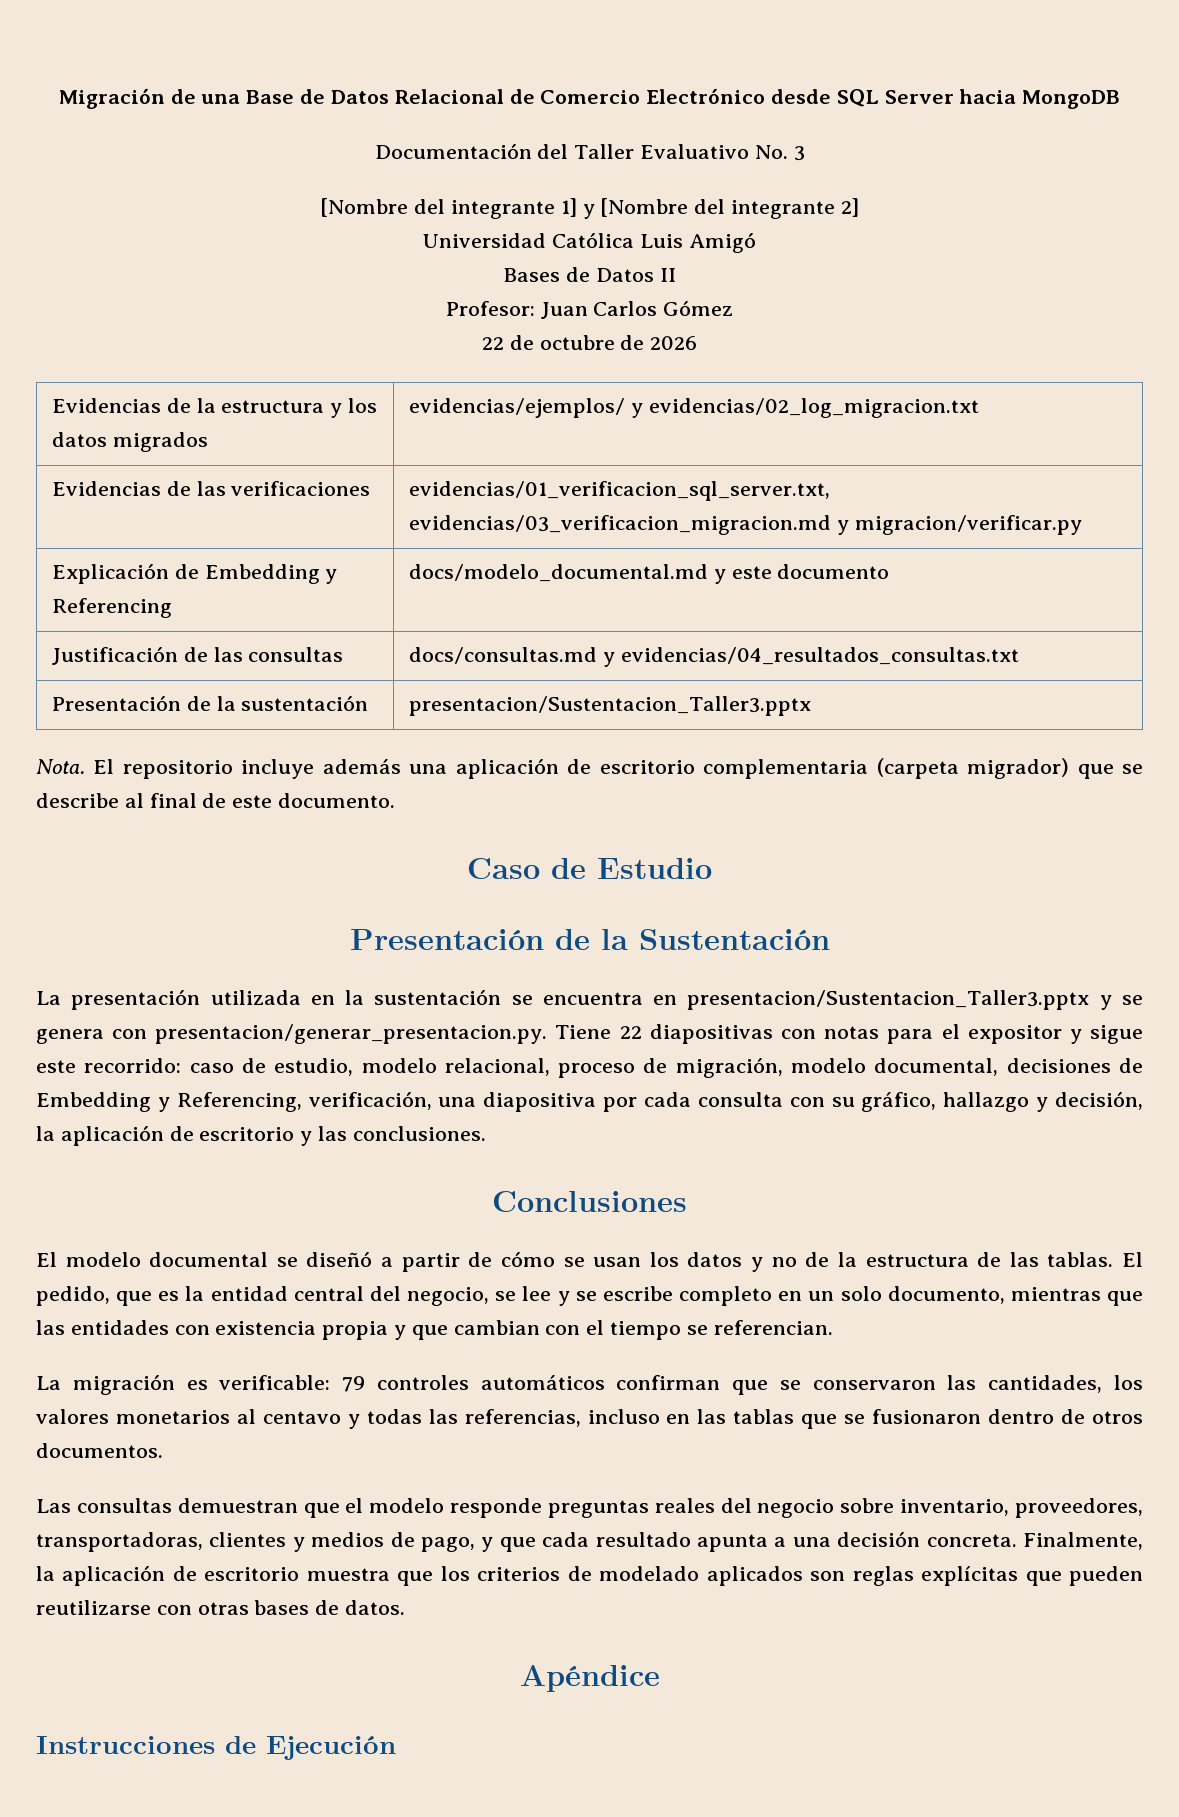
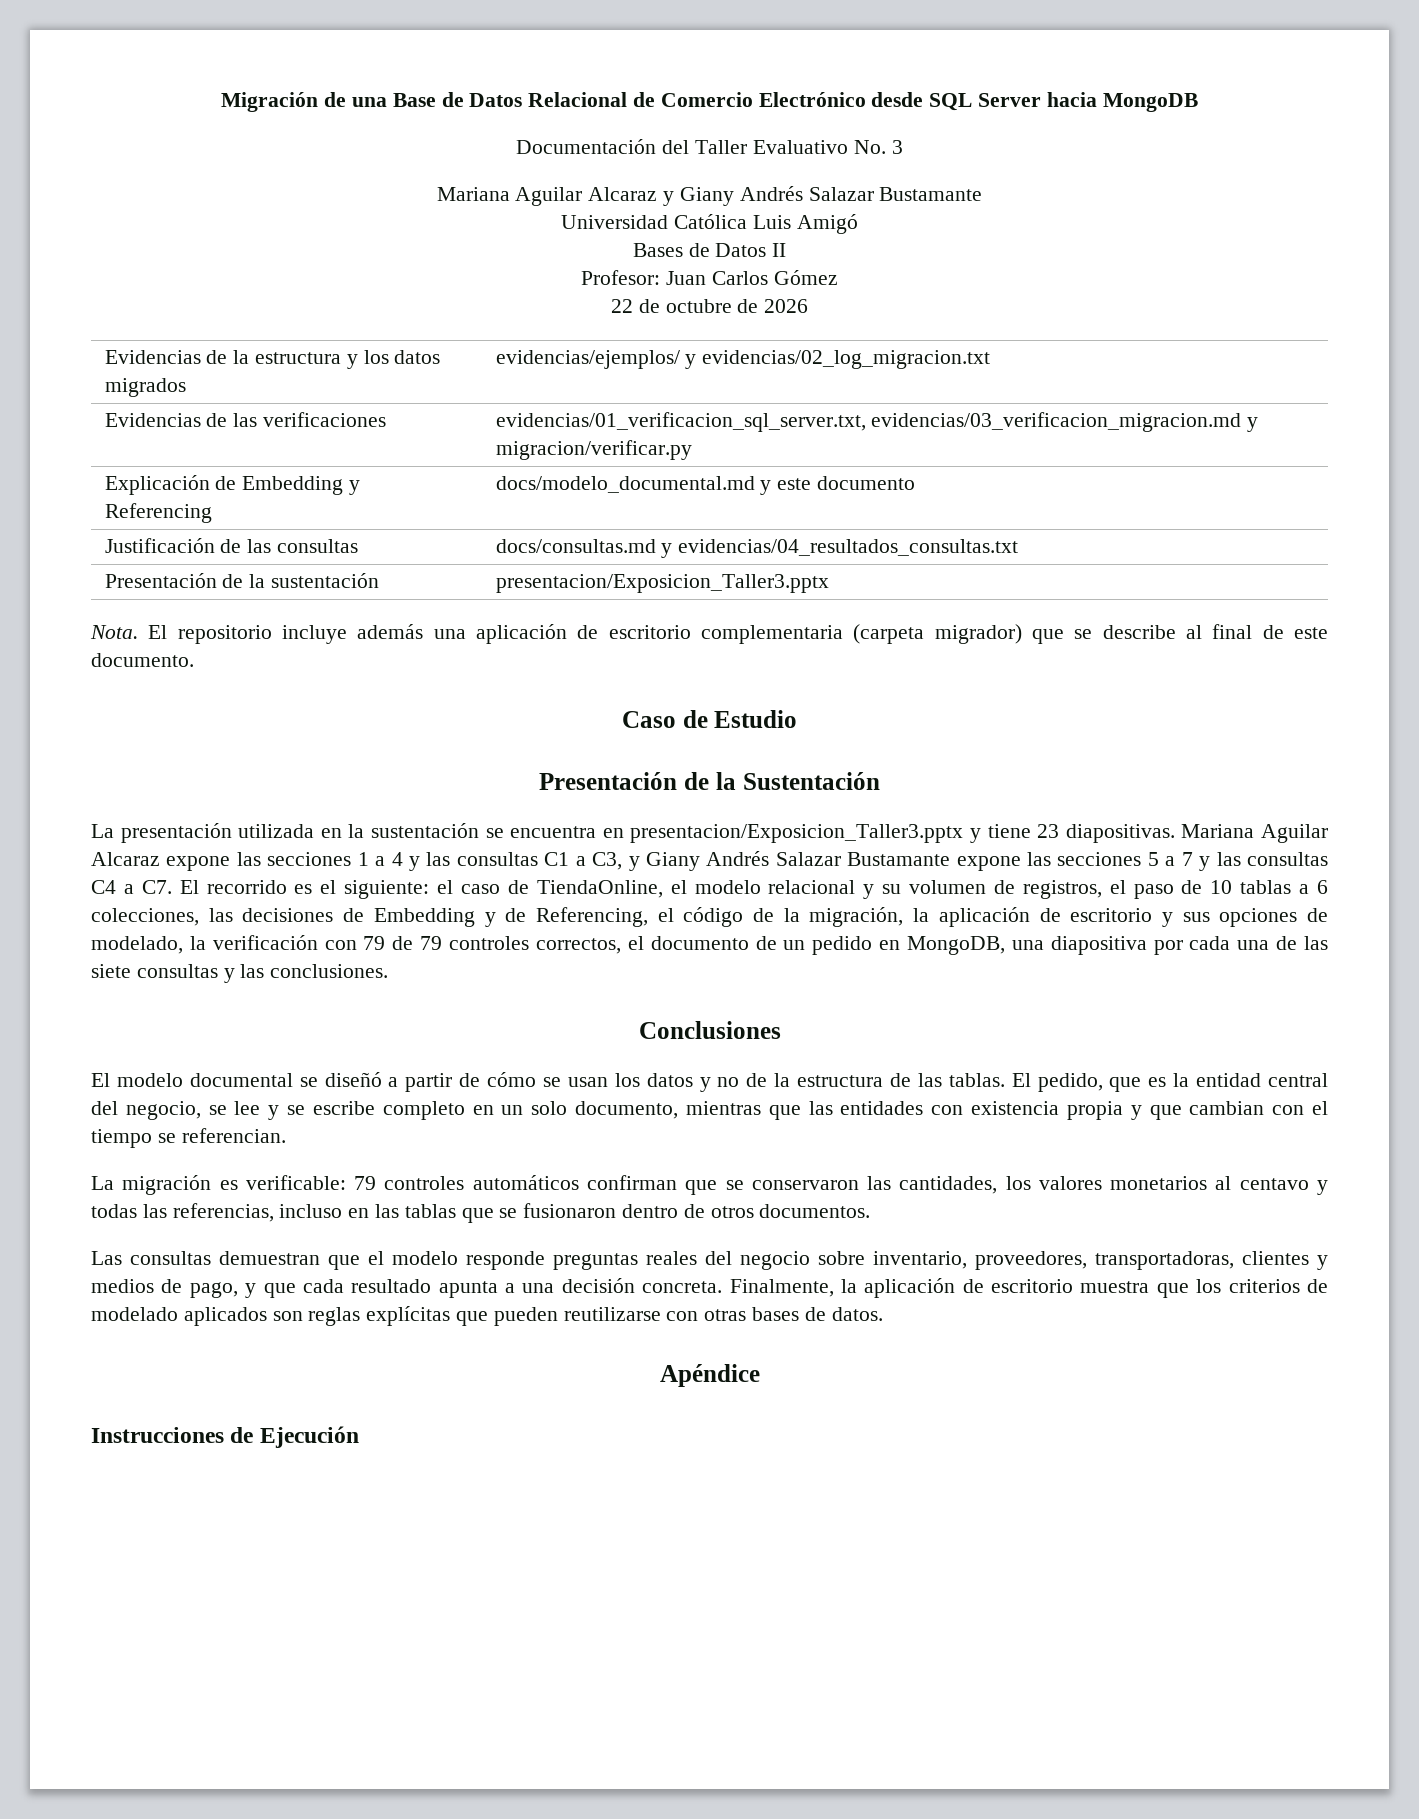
- [Nombre del integrante 1] y [Nombre del integrante 2]
+ Mariana Aguilar Alcaraz y Giany Andrés Salazar Bustamante
- Presentación de la sustentación | presentacion/Sustentacion_Taller3.pptx
+ Presentación de la sustentación | presentacion/Exposicion_Taller3.pptx
- La presentación utilizada en la sustentación se encuentra en presentacion/Sustentacion_Taller3.pptx y se genera con presentacion/generar_presentacion.py. Tiene 22 diapositivas con notas para el expositor y sigue este recorrido: caso de estudio, modelo relacional, proceso de migración, modelo documental, decisiones de Embedding y Referencing, verificación, una diapositiva por cada consulta con su gráfico, hallazgo y decisión, la aplicación de escritorio y las conclusiones.
+ La presentación utilizada en la sustentación se encuentra en presentacion/Exposicion_Taller3.pptx y tiene 23 diapositivas. Mariana Aguilar Alcaraz expone las secciones 1 a 4 y las consultas C1 a C3, y Giany Andrés Salazar Bustamante expone las secciones 5 a 7 y las consultas C4 a C7. El recorrido es el siguiente: el caso de TiendaOnline, el modelo relacional y su volumen de registros, el paso de 10 tablas a 6 colecciones, las decisiones de Embedding y de Referencing, el código de la migración, la aplicación de escritorio y sus opciones de modelado, la verificación con 79 de 79 controles correctos, el documento de un pedido en MongoDB, una diapositiva por cada una de las siete consultas y las conclusiones.

